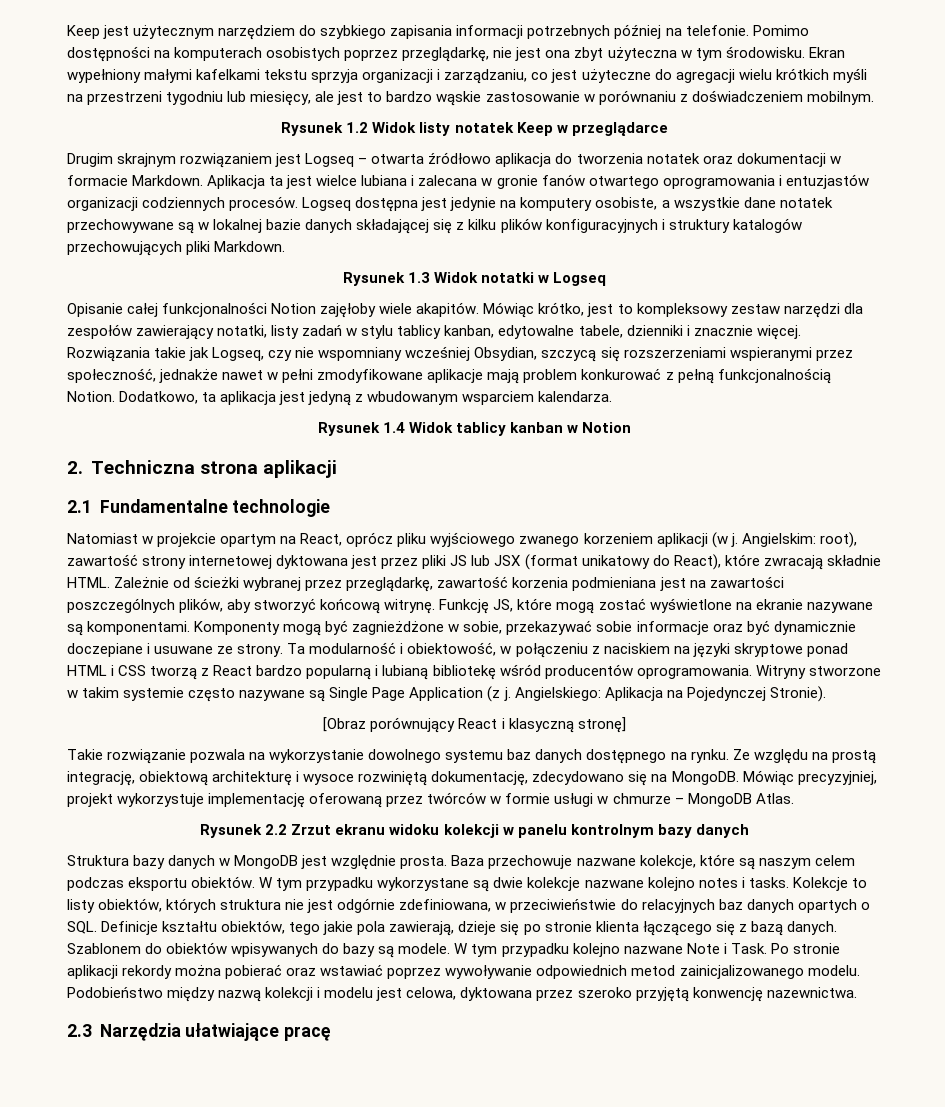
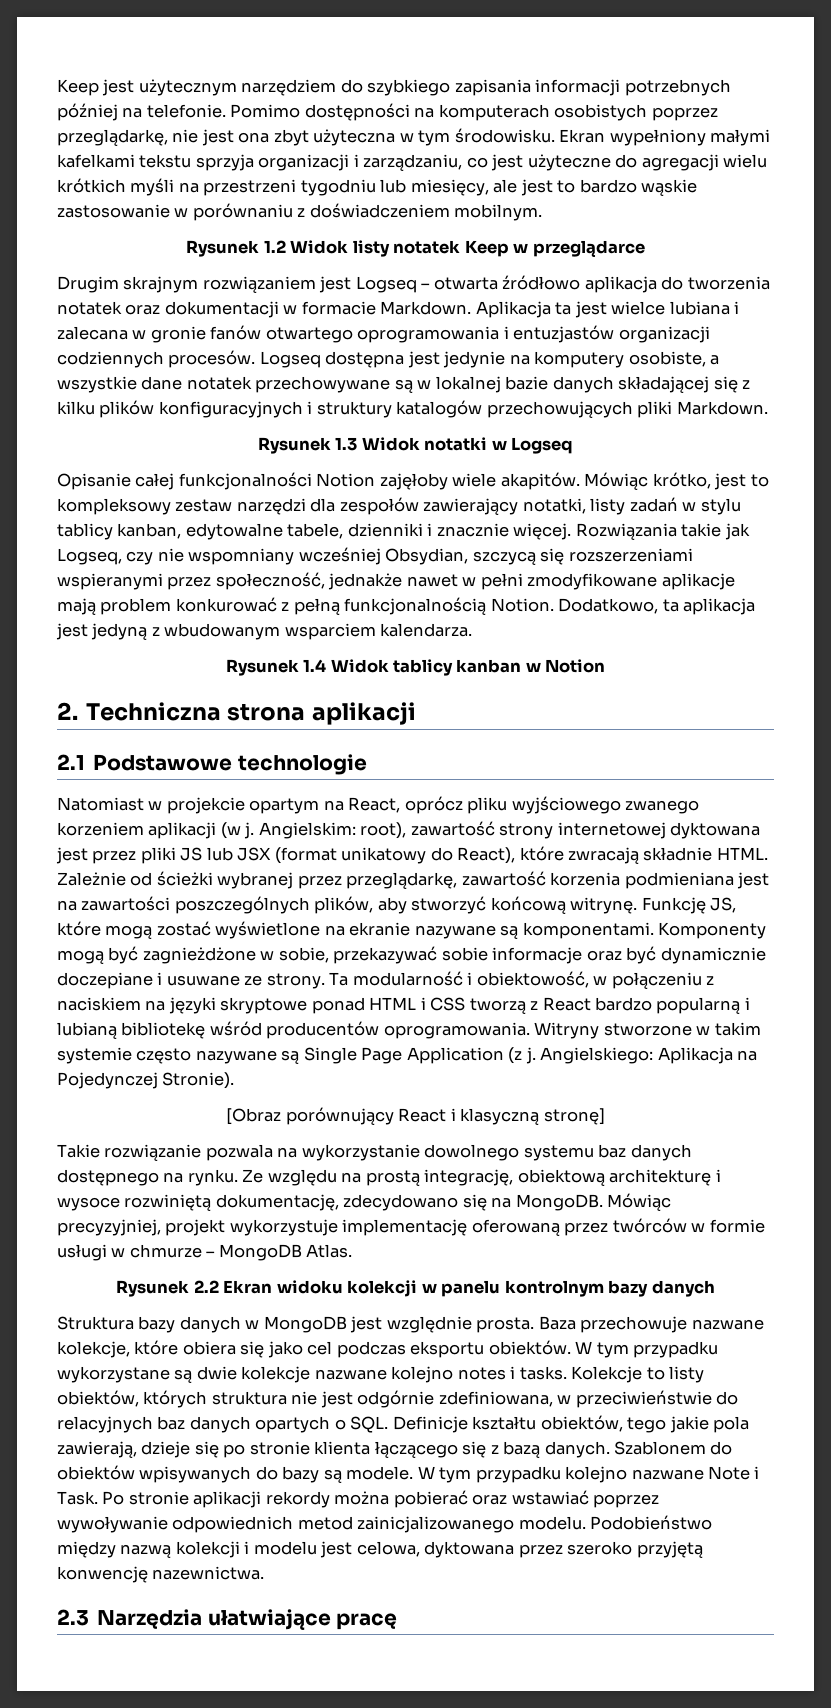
- 2.1 Fundamentalne technologie
+ 2.1 Podstawowe technologie
- Rysunek 2.2 Zrzut ekranu widoku kolekcji w panelu kontrolnym bazy danych
+ Rysunek 2.2 Ekran widoku kolekcji w panelu kontrolnym bazy danych
- Baza przechowuje nazwane kolekcje, które są naszym celem podczas eksportu obiektów.
+ Baza przechowuje nazwane kolekcje, które obiera się jako cel podczas eksportu obiektów.

